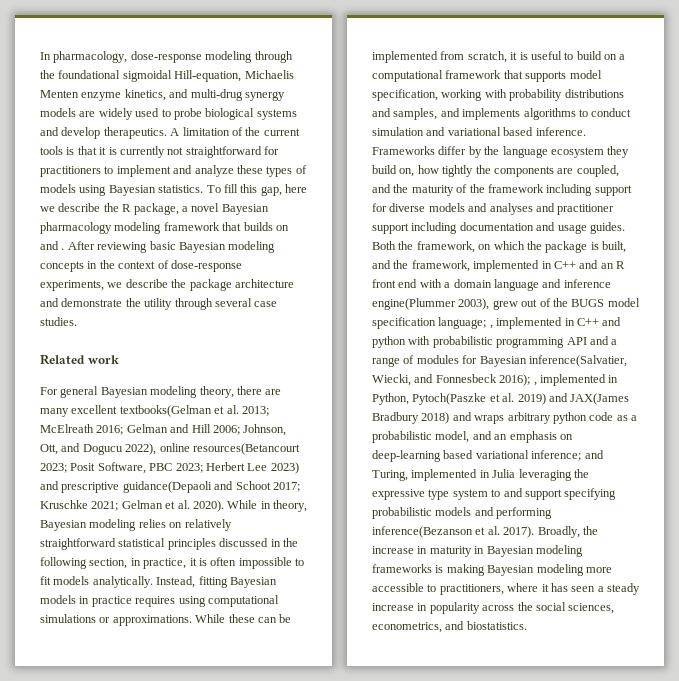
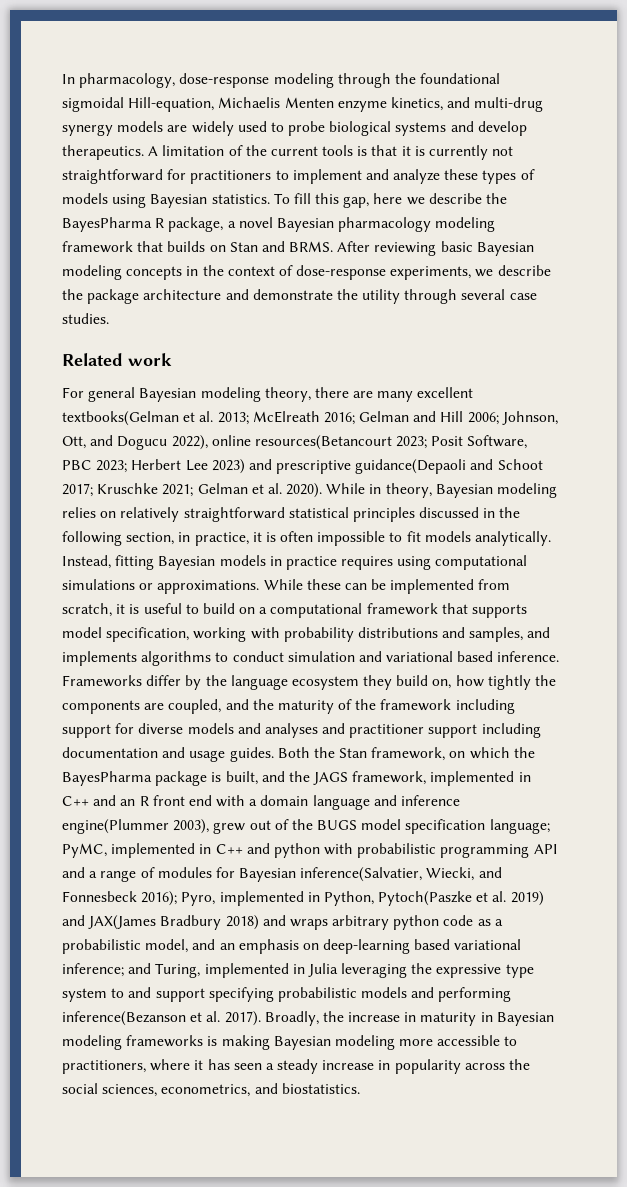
- To fill this gap, here we describe the R package, a novel Bayesian pharmacology modeling framework that builds on and .
+ To fill this gap, here we describe the BayesPharma R package, a novel Bayesian pharmacology modeling framework that builds on Stan and BRMS.
- Both the framework, on which the package is built, and the framework, implemented in C++ and an R front end with a domain language and inference engine(Plummer 2003), grew out of the BUGS model specification language;
+ Both the Stan framework, on which the BayesPharma package is built, and the JAGS framework, implemented in C++ and an R front end with a domain language and inference engine(Plummer 2003), grew out of the BUGS model specification language;
- , implemented in C++ and python with probabilistic programming API and a range of modules for Bayesian inference(Salvatier, Wiecki, and Fonnesbeck 2016);
+ PyMC, implemented in C++ and python with probabilistic programming API and a range of modules for Bayesian inference(Salvatier, Wiecki, and Fonnesbeck 2016);
- , implemented in Python, Pytoch(Paszke et al. 2019) and JAX(James Bradbury 2018) and wraps arbitrary python code as a probabilistic model, and an emphasis on deep-learning based variational inference;
+ Pyro, implemented in Python, Pytoch(Paszke et al. 2019) and JAX(James Bradbury 2018) and wraps arbitrary python code as a probabilistic model, and an emphasis on deep-learning based variational inference;

